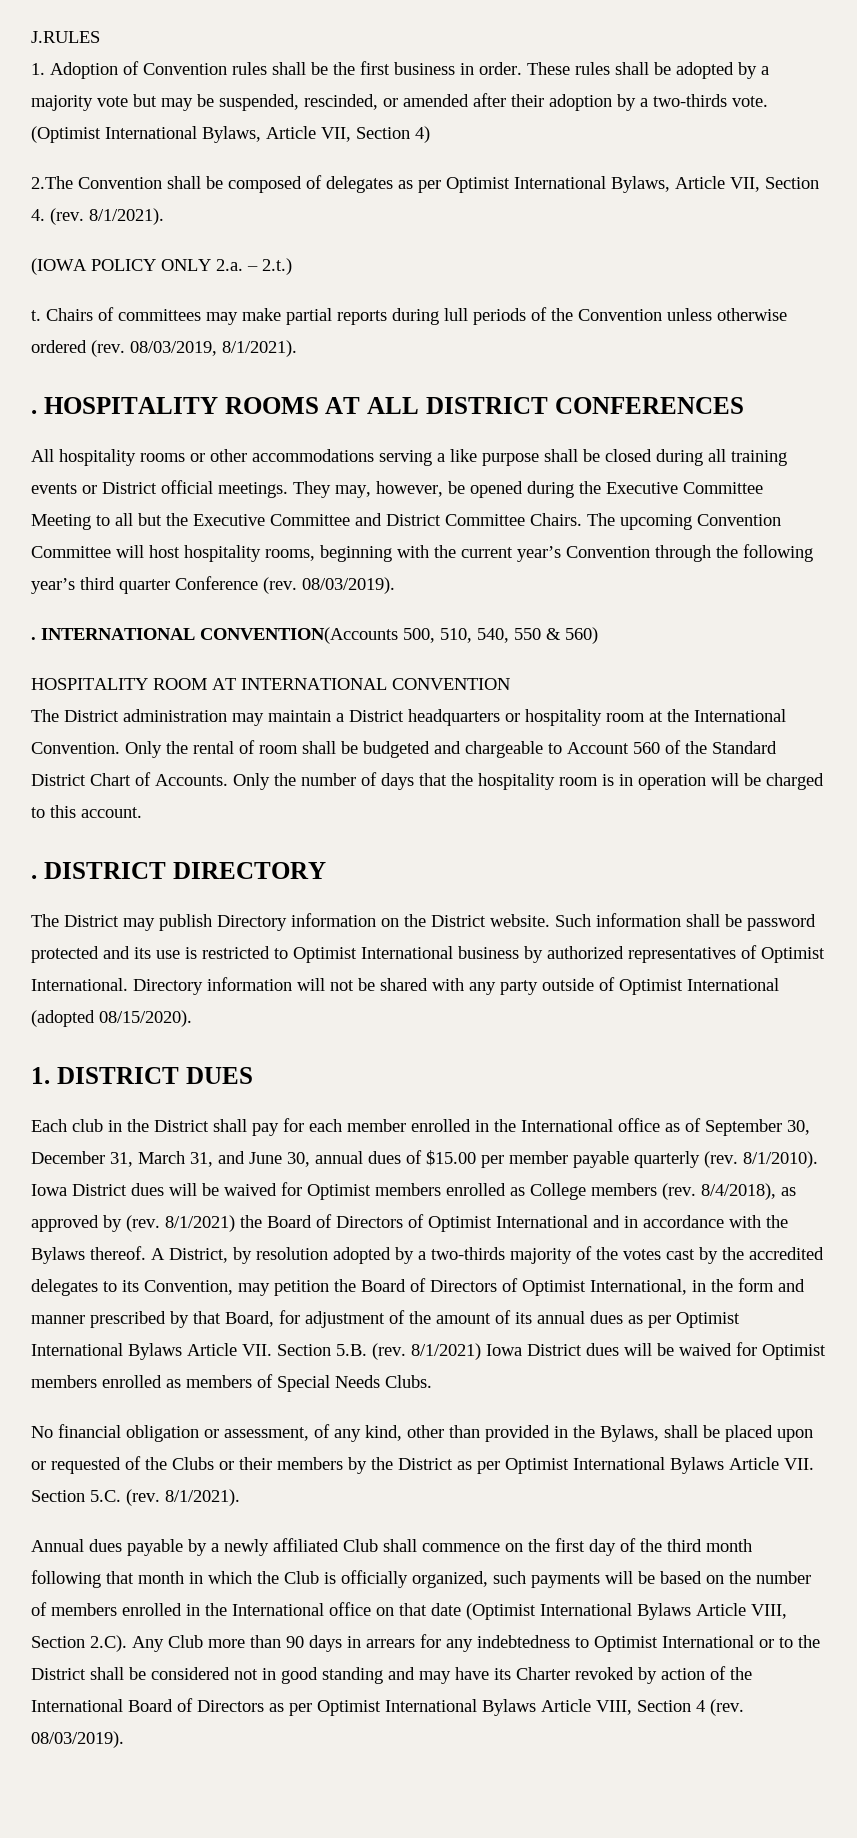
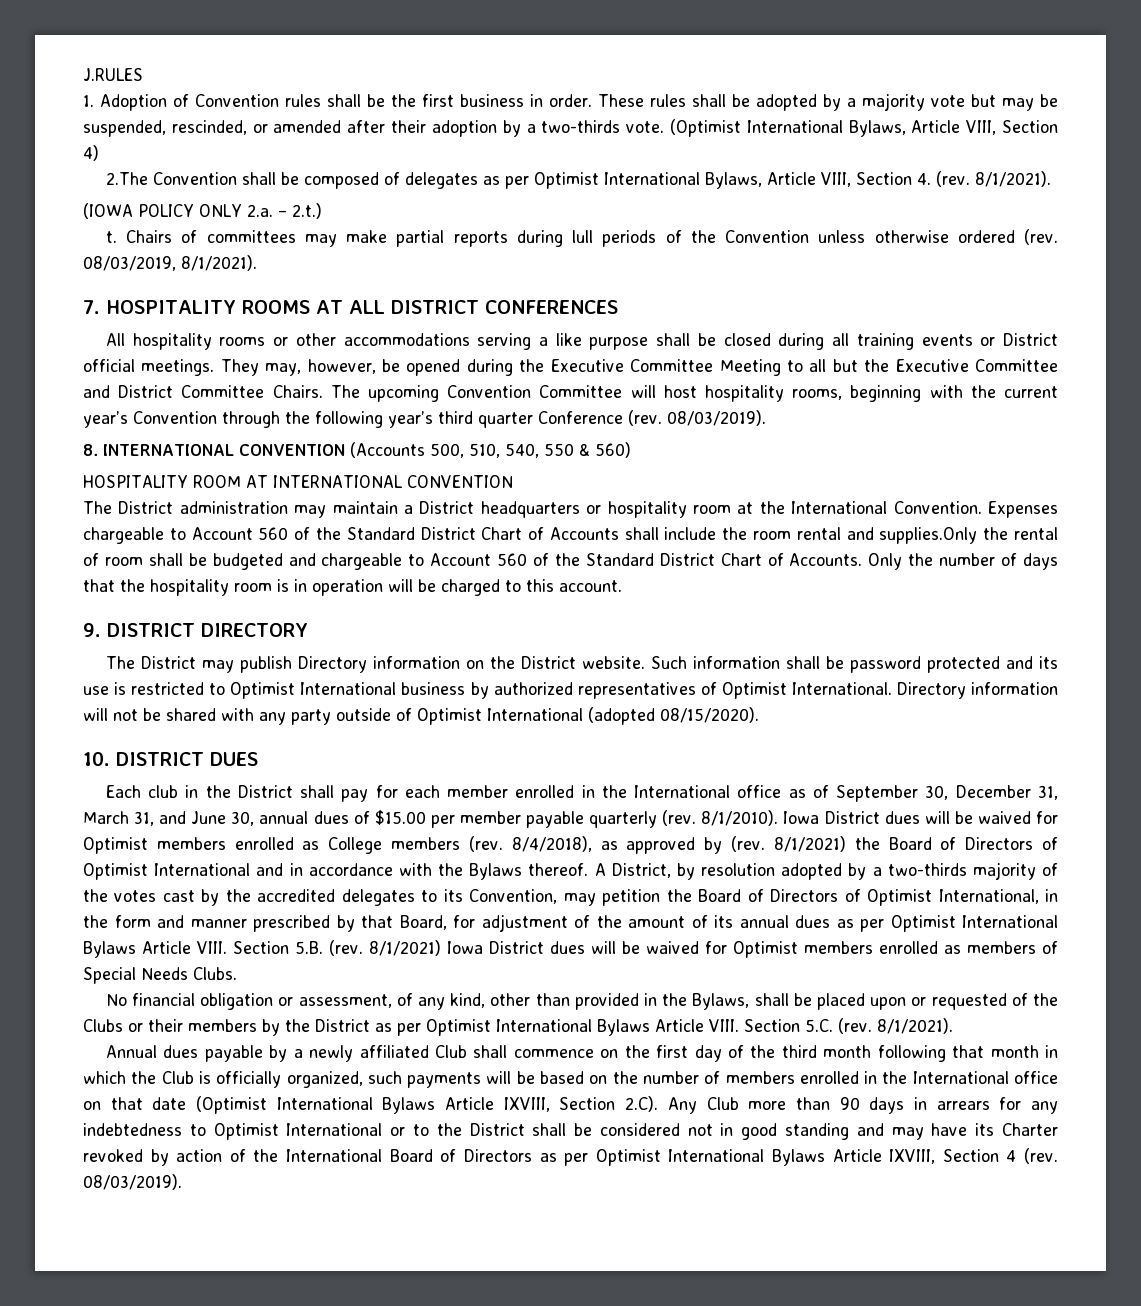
- (Optimist International Bylaws, Article VII, Section 4)
+ (Optimist International Bylaws, Article VIII, Section 4)
- 2.The Convention shall be composed of delegates as per Optimist International Bylaws, Article VII, Section 4. (rev.
+ 2.The Convention shall be composed of delegates as per Optimist International Bylaws, Article VIII, Section 4. (rev.
- . HOSPITALITY ROOMS AT ALL DISTRICT CONFERENCES
+ 7. HOSPITALITY ROOMS AT ALL DISTRICT CONFERENCES
- . INTERNATIONAL CONVENTION(Accounts 500, 510, 540, 550 & 560)
+ 8. INTERNATIONAL CONVENTION (Accounts 500, 510, 540, 550 & 560)
- Only the rental of room shall be budgeted and chargeable to Account 560 of the Standard District Chart of Accounts.
+ Expenses chargeable to Account 560 of the Standard District Chart of Accounts shall include the room rental and supplies.Only the rental of room shall be budgeted and chargeable to Account 560 of the Standard District Chart of Accounts.
- . DISTRICT DIRECTORY
+ 9. DISTRICT DIRECTORY
- 1. DISTRICT DUES
+ 10. DISTRICT DUES
- A District, by resolution adopted by a two-thirds majority of the votes cast by the accredited delegates to its Convention, may petition the Board of Directors of Optimist International, in the form and manner prescribed by that Board, for adjustment of the amount of its annual dues as per Optimist International Bylaws Article VII. Section 5.B. (rev.
+ A District, by resolution adopted by a two-thirds majority of the votes cast by the accredited delegates to its Convention, may petition the Board of Directors of Optimist International, in the form and manner prescribed by that Board, for adjustment of the amount of its annual dues as per Optimist International Bylaws Article VIII. Section 5.B. (rev.
- No financial obligation or assessment, of any kind, other than provided in the Bylaws, shall be placed upon or requested of the Clubs or their members by the District as per Optimist International Bylaws Article VII. Section 5.C. (rev.
+ No financial obligation or assessment, of any kind, other than provided in the Bylaws, shall be placed upon or requested of the Clubs or their members by the District as per Optimist International Bylaws Article VIII. Section 5.C. (rev.
- Annual dues payable by a newly affiliated Club shall commence on the first day of the third month following that month in which the Club is officially organized, such payments will be based on the number of members enrolled in the International office on that date (Optimist International Bylaws Article VIII, Section 2.C). Any Club more than 90 days in arrears for any indebtedness to Optimist International or to the District shall be considered not in good standing and may have its Charter revoked by action of the International Board of Directors as per Optimist International Bylaws Article VIII, Section 4 (rev.
+ Annual dues payable by a newly affiliated Club shall commence on the first day of the third month following that month in which the Club is officially organized, such payments will be based on the number of members enrolled in the International office on that date (Optimist International Bylaws Article IXVIII, Section 2.C). Any Club more than 90 days in arrears for any indebtedness to Optimist International or to the District shall be considered not in good standing and may have its Charter revoked by action of the International Board of Directors as per Optimist International Bylaws Article IXVIII, Section 4 (rev.

